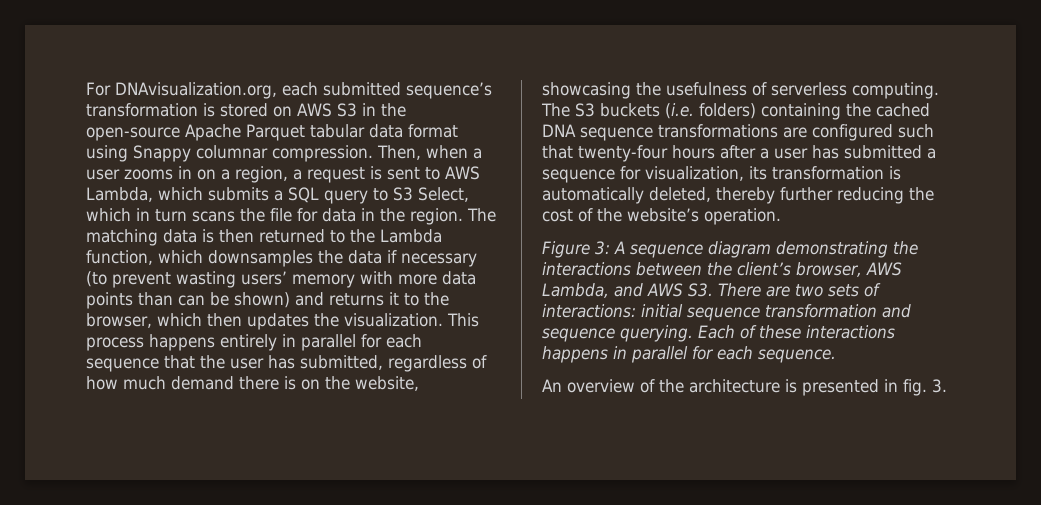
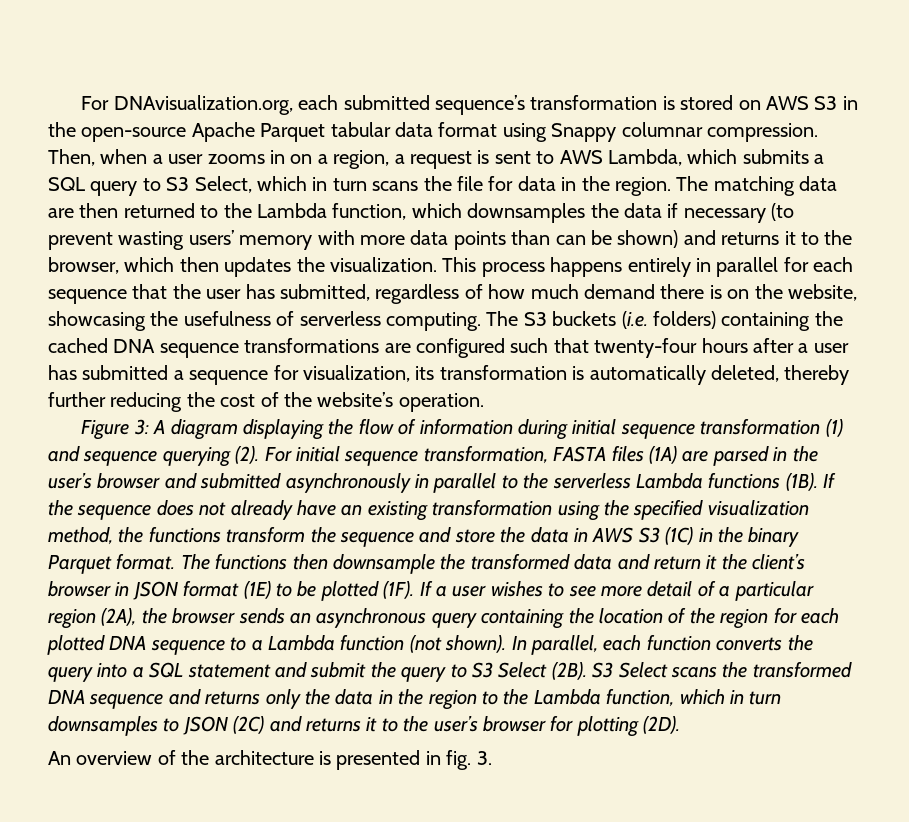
- The matching data is then returned to the Lambda function, which downsamples the data if necessary (to prevent wasting users’ memory with more data points than can be shown) and returns it to the browser, which then updates the visualization.
+ The matching data are then returned to the Lambda function, which downsamples the data if necessary (to prevent wasting users’ memory with more data points than can be shown) and returns it to the browser, which then updates the visualization.
- Figure 3: A sequence diagram demonstrating the interactions between the client’s browser, AWS Lambda, and AWS S3. There are two sets of interactions: initial sequence transformation and sequence querying. Each of these interactions happens in parallel for each sequence.
+ Figure 3: A diagram displaying the flow of information during initial sequence transformation (1) and sequence querying (2). For initial sequence transformation, FASTA files (1A) are parsed in the user’s browser and submitted asynchronously in parallel to the serverless Lambda functions (1B). If the sequence does not already have an existing transformation using the specified visualization method, the functions transform the sequence and store the data in AWS S3 (1C) in the binary Parquet format. The functions then downsample the transformed data and return it the client’s browser in JSON format (1E) to be plotted (1F). If a user wishes to see more detail of a particular region (2A), the browser sends an asynchronous query containing the location of the region for each plotted DNA sequence to a Lambda function (not shown). In parallel, each function converts the query into a SQL statement and submit the query to S3 Select (2B). S3 Select scans the transformed DNA sequence and returns only the data in the region to the Lambda function, which in turn downsamples to JSON (2C) and returns it to the user’s browser for plotting (2D).

